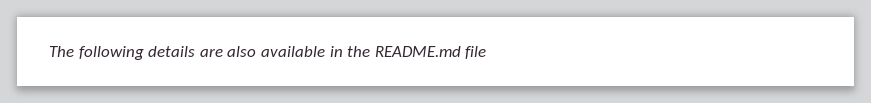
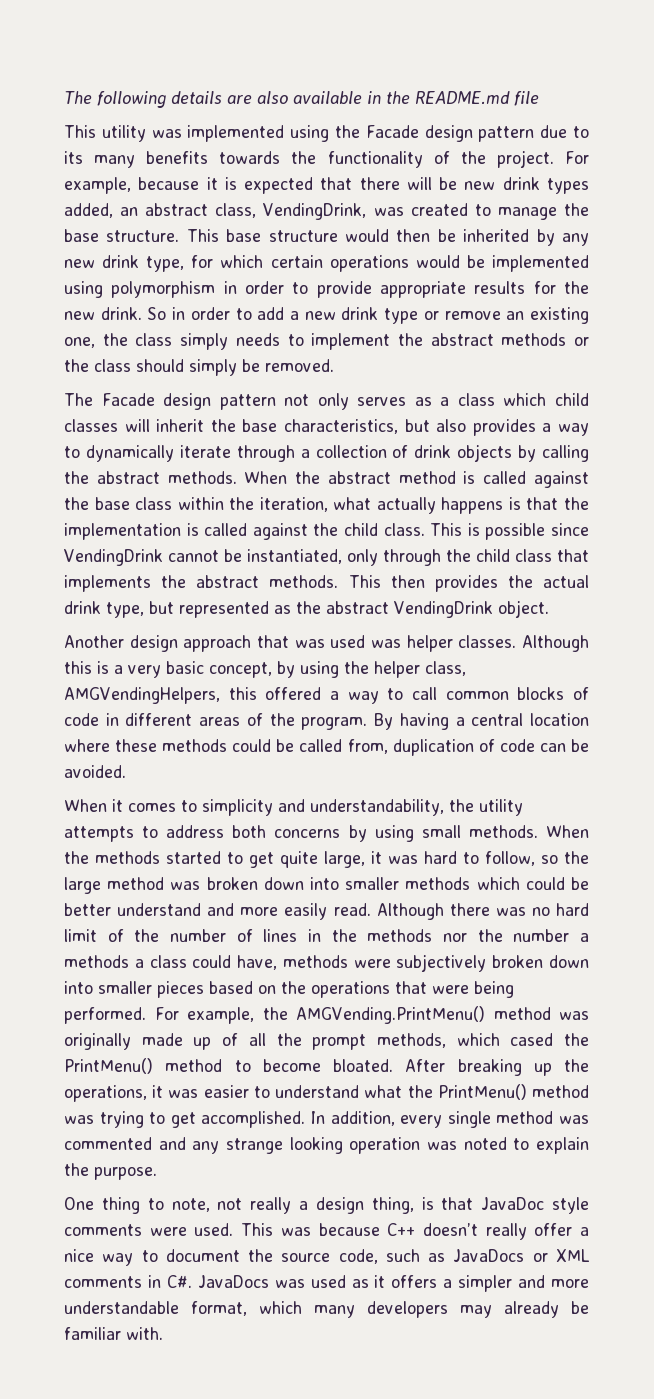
+ This utility was implemented using the Facade design pattern due to its many benefits towards the functionality of the project. For example, because it is expected that there will be new drink types added, an abstract class, VendingDrink, was created to manage the base structure. This base structure would then be inherited by any new drink type, for which certain operations would be implemented using polymorphism in order to provide appropriate results for the new drink. So in order to add a new drink type or remove an existing one, the class simply needs to implement the abstract methods or the class should simply be removed.
+ The Facade design pattern not only serves as a class which child classes will inherit the base characteristics, but also provides a way to dynamically iterate through a collection of drink objects by calling the abstract methods. When the abstract method is called against the base class within the iteration, what actually happens is that the implementation is called against the child class. This is possible since VendingDrink cannot be instantiated, only through the child class that implements the abstract methods. This then provides the actual drink type, but represented as the abstract VendingDrink object.
+ Another design approach that was used was helper classes. Although this is a very basic concept, by using the helper class, AMGVendingHelpers, this offered a way to call common blocks of code in different areas of the program. By having a central location where these methods could be called from, duplication of code can be avoided.
+ When it comes to simplicity and understandability, the utility attempts to address both concerns by using small methods. When the methods started to get quite large, it was hard to follow, so the large method was broken down into smaller methods which could be better understand and more easily read. Although there was no hard limit of the number of lines in the methods nor the number a methods a class could have, methods were subjectively broken down into smaller pieces based on the operations that were being performed. For example, the AMGVending.PrintMenu() method was originally made up of all the prompt methods, which cased the PrintMenu() method to become bloated. After breaking up the operations, it was easier to understand what the PrintMenu() method was trying to get accomplished. In addition, every single method was commented and any strange looking operation was noted to explain the purpose.
+ One thing to note, not really a design thing, is that JavaDoc style comments were used. This was because C++ doesn’t really offer a nice way to document the source code, such as JavaDocs or XML comments in C#. JavaDocs was used as it offers a simpler and more understandable format, which many developers may already be familiar with.

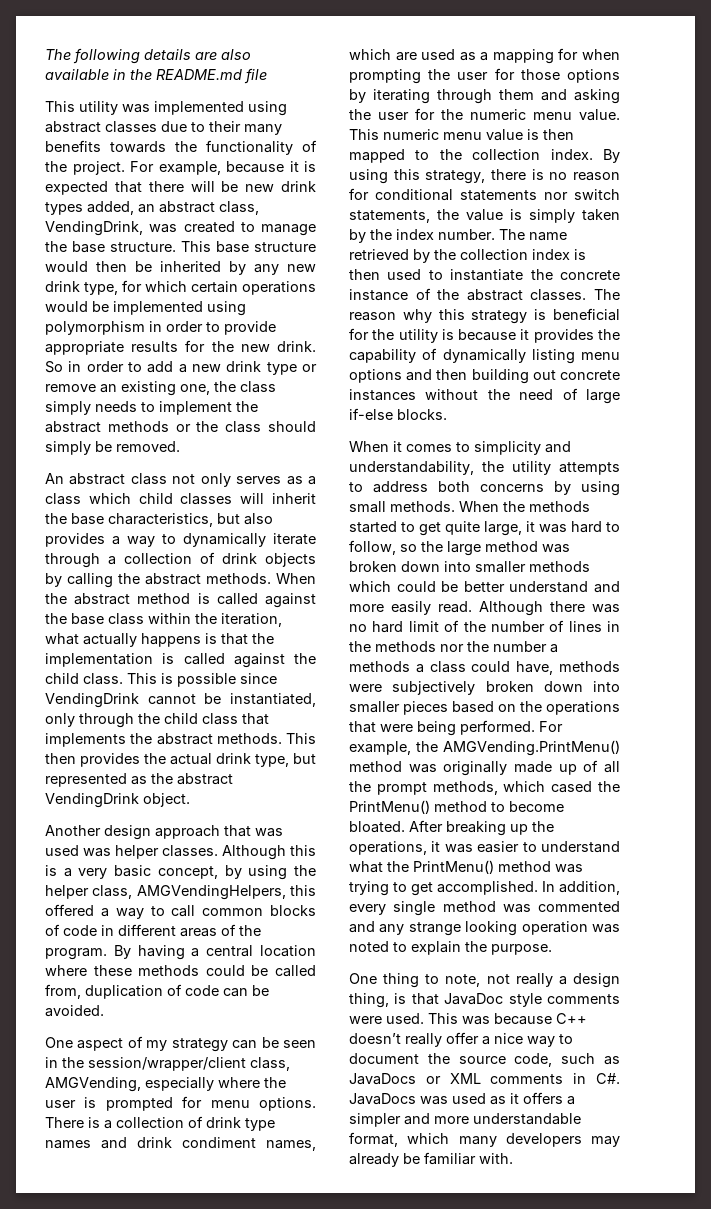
- This utility was implemented using the Facade design pattern due to its many benefits towards the functionality of the project.
+ This utility was implemented using abstract classes due to their many benefits towards the functionality of the project.
- The Facade design pattern not only serves as a class which child classes will inherit the base characteristics, but also provides a way to dynamically iterate through a collection of drink objects by calling the abstract methods.
+ An abstract class not only serves as a class which child classes will inherit the base characteristics, but also provides a way to dynamically iterate through a collection of drink objects by calling the abstract methods.
+ One aspect of my strategy can be seen in the session/wrapper/client class, AMGVending, especially where the user is prompted for menu options. There is a collection of drink type names and drink condiment names, which are used as a mapping for when prompting the user for those options by iterating through them and asking the user for the numeric menu value. This numeric menu value is then mapped to the collection index. By using this strategy, there is no reason for conditional statements nor switch statements, the value is simply taken by the index number. The name retrieved by the collection index is then used to instantiate the concrete instance of the abstract classes. The reason why this strategy is beneficial for the utility is because it provides the capability of dynamically listing menu options and then building out concrete instances without the need of large if-else blocks.

